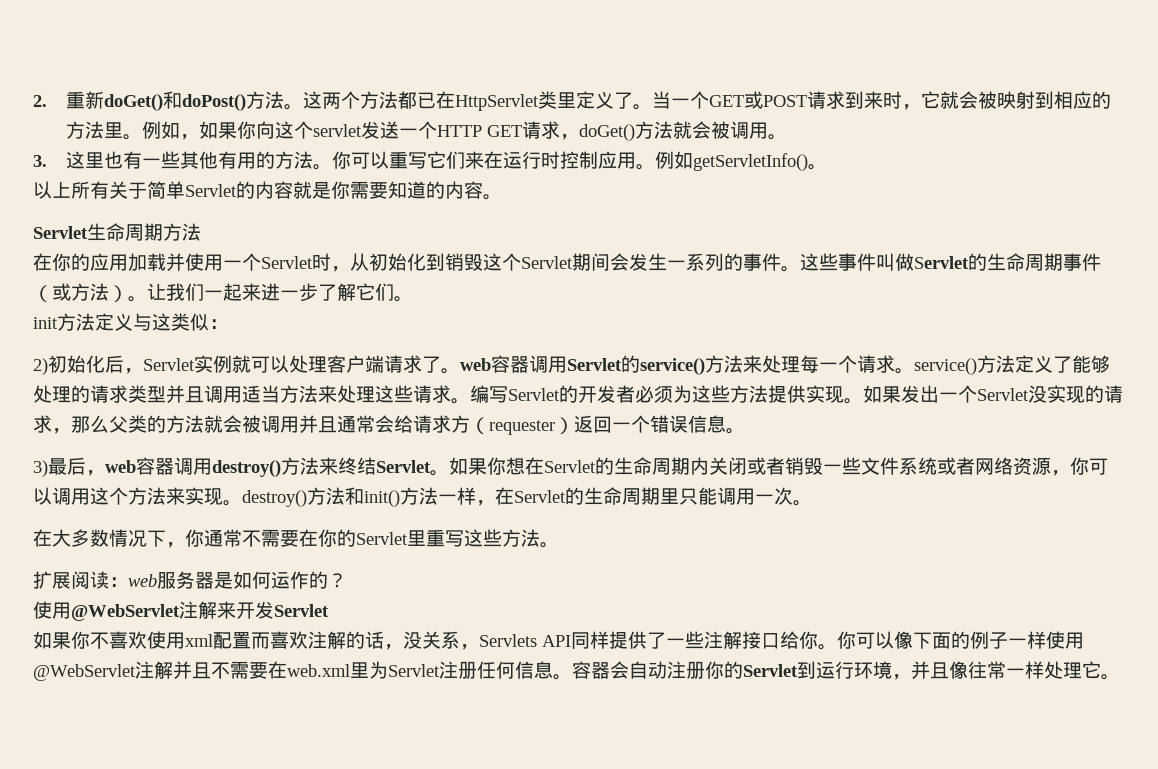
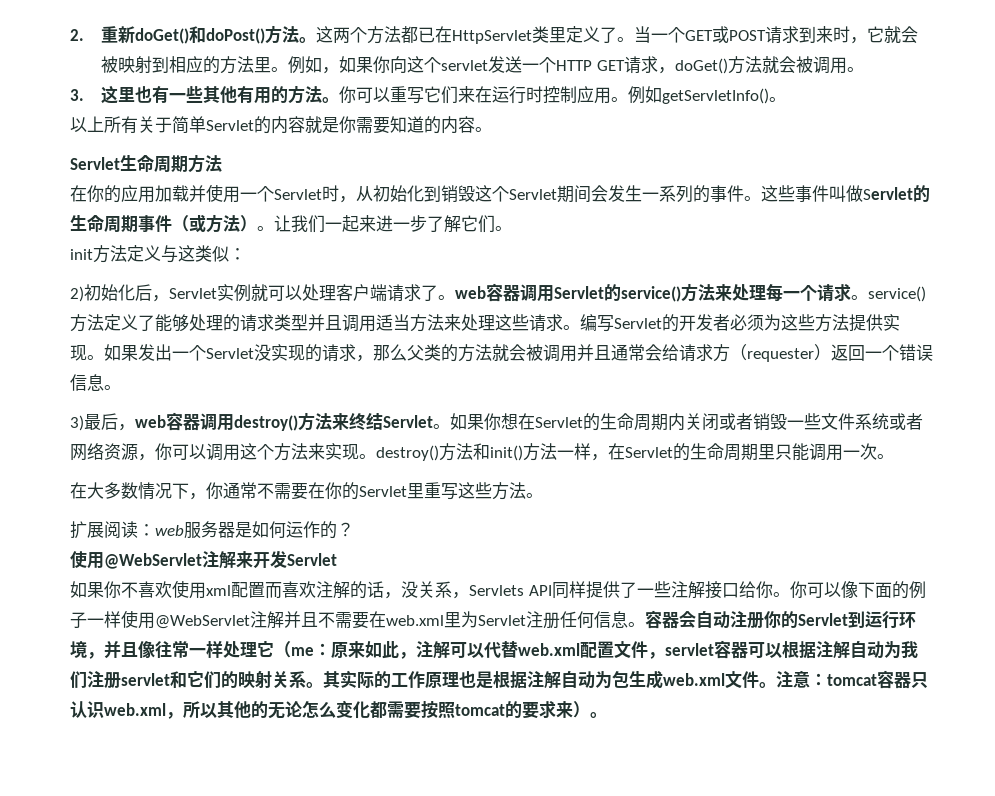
- 容器会自动注册你的Servlet到运行环境，并且像往常一样处理它。
+ 容器会自动注册你的Servlet到运行环境，并且像往常一样处理它（me：原来如此，注解可以代替web.xml配置文件，servlet容器可以根据注解自动为我们注册servlet和它们的映射关系。其实际的工作原理也是根据注解自动为包生成web.xml文件。注意：tomcat容器只认识web.xml，所以其他的无论怎么变化都需要按照tomcat的要求来）。

